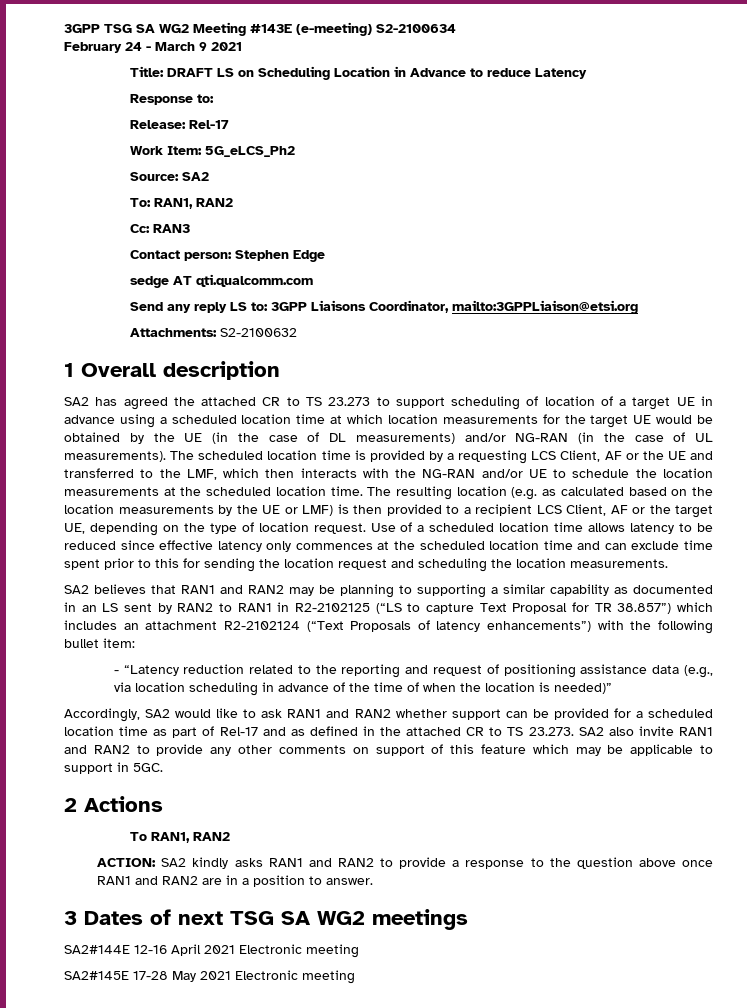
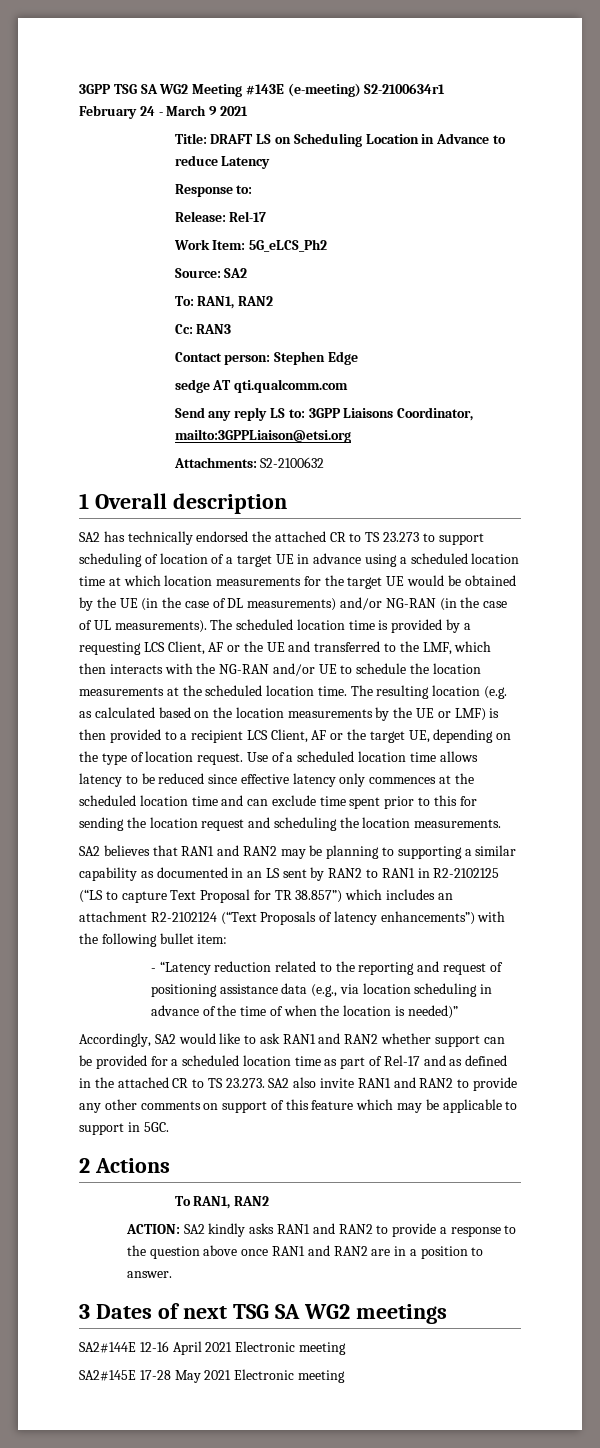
- 3GPP TSG SA WG2 Meeting #143E (e-meeting) S2-2100634
+ 3GPP TSG SA WG2 Meeting #143E (e-meeting) S2-2100634r1
- SA2 has agreed the attached CR to TS 23.273 to support scheduling of location of a target UE in advance using a scheduled location time at which location measurements for the target UE would be obtained by the UE (in the case of DL measurements) and/or NG-RAN (in the case of UL measurements).
+ SA2 has technically endorsed the attached CR to TS 23.273 to support scheduling of location of a target UE in advance using a scheduled location time at which location measurements for the target UE would be obtained by the UE (in the case of DL measurements) and/or NG-RAN (in the case of UL measurements).

